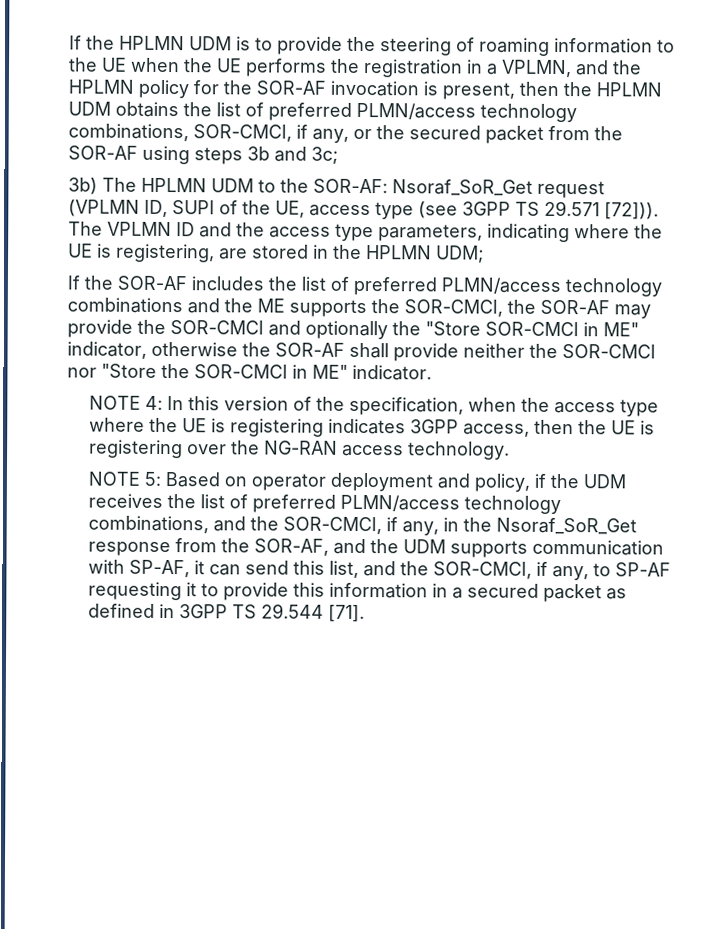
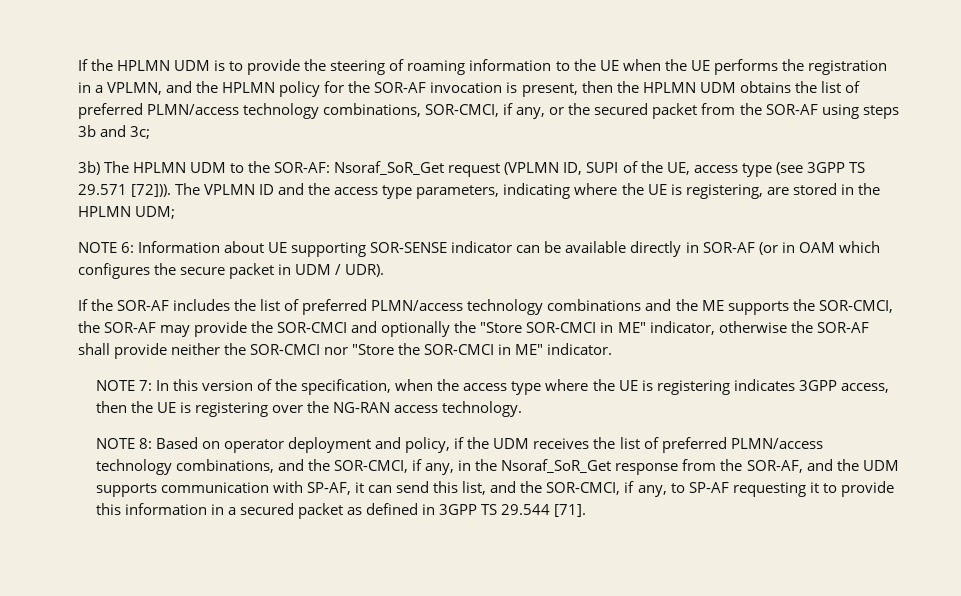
+ NOTE 6: Information about UE supporting SOR-SENSE indicator can be available directly in SOR-AF (or in OAM which configures the secure packet in UDM / UDR).
- NOTE 4: In this version of the specification, when the access type where the UE is registering indicates 3GPP access, then the UE is registering over the NG-RAN access technology.
+ NOTE 7: In this version of the specification, when the access type where the UE is registering indicates 3GPP access, then the UE is registering over the NG-RAN access technology.
- NOTE 5:
+ NOTE 8:

